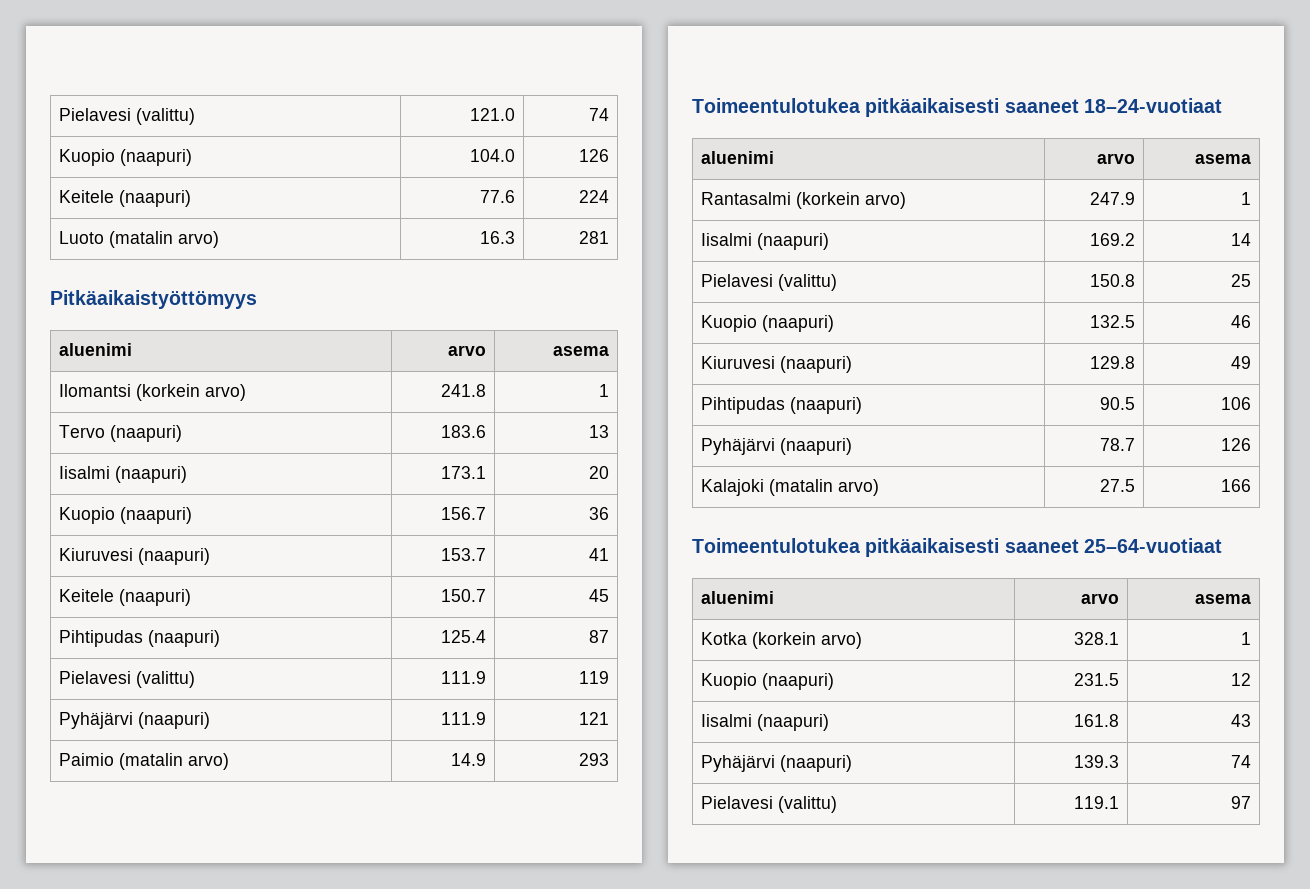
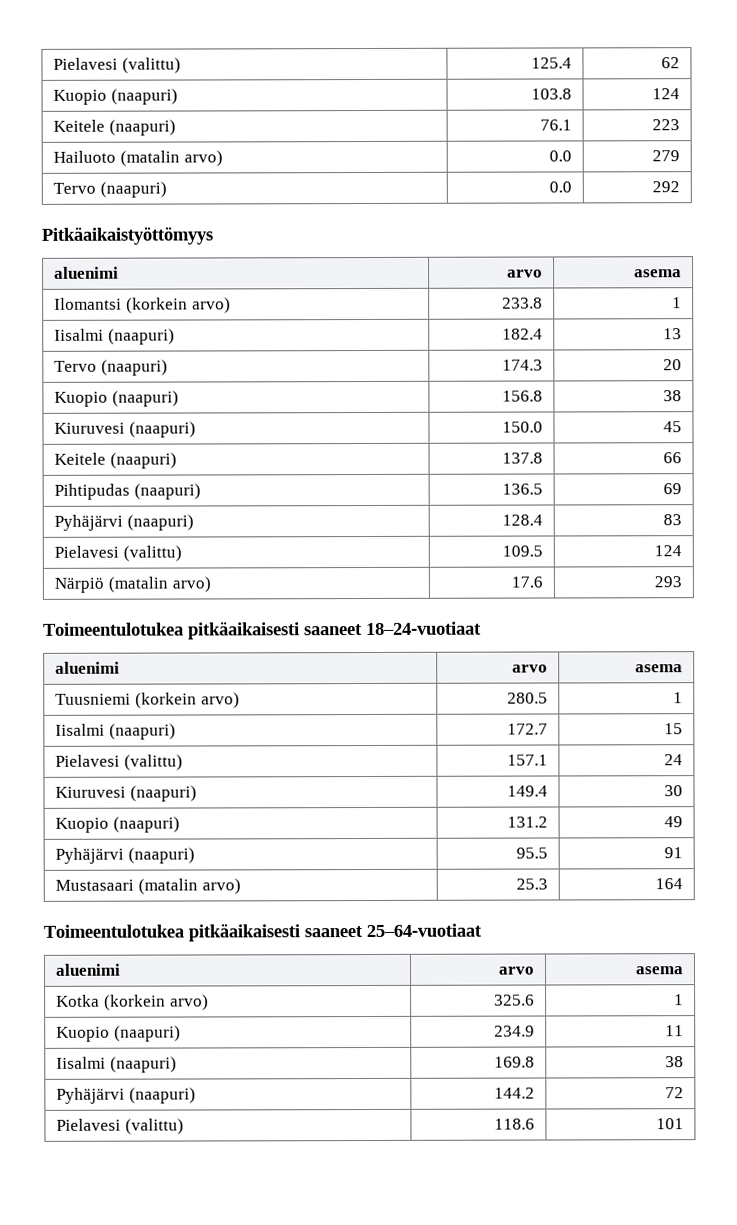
- Pielavesi (valittu) | 121.0 | 74
- Kuopio (naapuri) | 104.0 | 126
- Keitele (naapuri) | 77.6 | 224
- Luoto (matalin arvo) | 16.3 | 281
+ Pielavesi (valittu) | 125.4 | 62
+ Kuopio (naapuri) | 103.8 | 124
+ Keitele (naapuri) | 76.1 | 223
+ Hailuoto (matalin arvo) | 0.0 | 279
+ Tervo (naapuri) | 0.0 | 292
- Ilomantsi (korkein arvo) | 241.8 | 1
- Tervo (naapuri) | 183.6 | 13
- Iisalmi (naapuri) | 173.1 | 20
+ Ilomantsi (korkein arvo) | 233.8 | 1
+ Iisalmi (naapuri) | 182.4 | 13
+ Tervo (naapuri) | 174.3 | 20
- Kuopio (naapuri) | 156.7 | 36
- Kiuruvesi (naapuri) | 153.7 | 41
- Keitele (naapuri) | 150.7 | 45
- Pihtipudas (naapuri) | 125.4 | 87
- Pielavesi (valittu) | 111.9 | 119
- Pyhäjärvi (naapuri) | 111.9 | 121
- Paimio (matalin arvo) | 14.9 | 293
+ Kuopio (naapuri) | 156.8 | 38
+ Kiuruvesi (naapuri) | 150.0 | 45
+ Keitele (naapuri) | 137.8 | 66
+ Pihtipudas (naapuri) | 136.5 | 69
+ Pyhäjärvi (naapuri) | 128.4 | 83
+ Pielavesi (valittu) | 109.5 | 124
+ Närpiö (matalin arvo) | 17.6 | 293
- Rantasalmi (korkein arvo) | 247.9 | 1
- Iisalmi (naapuri) | 169.2 | 14
- Pielavesi (valittu) | 150.8 | 25
- Kuopio (naapuri) | 132.5 | 46
- Kiuruvesi (naapuri) | 129.8 | 49
- Pihtipudas (naapuri) | 90.5 | 106
- Pyhäjärvi (naapuri) | 78.7 | 126
- Kalajoki (matalin arvo) | 27.5 | 166
+ Tuusniemi (korkein arvo) | 280.5 | 1
+ Iisalmi (naapuri) | 172.7 | 15
+ Pielavesi (valittu) | 157.1 | 24
+ Kiuruvesi (naapuri) | 149.4 | 30
+ Kuopio (naapuri) | 131.2 | 49
+ Pyhäjärvi (naapuri) | 95.5 | 91
+ Mustasaari (matalin arvo) | 25.3 | 164
- Kotka (korkein arvo) | 328.1 | 1
+ Kotka (korkein arvo) | 325.6 | 1
- Kuopio (naapuri) | 231.5 | 12
- Iisalmi (naapuri) | 161.8 | 43
- Pyhäjärvi (naapuri) | 139.3 | 74
- Pielavesi (valittu) | 119.1 | 97
+ Kuopio (naapuri) | 234.9 | 11
+ Iisalmi (naapuri) | 169.8 | 38
+ Pyhäjärvi (naapuri) | 144.2 | 72
+ Pielavesi (valittu) | 118.6 | 101

